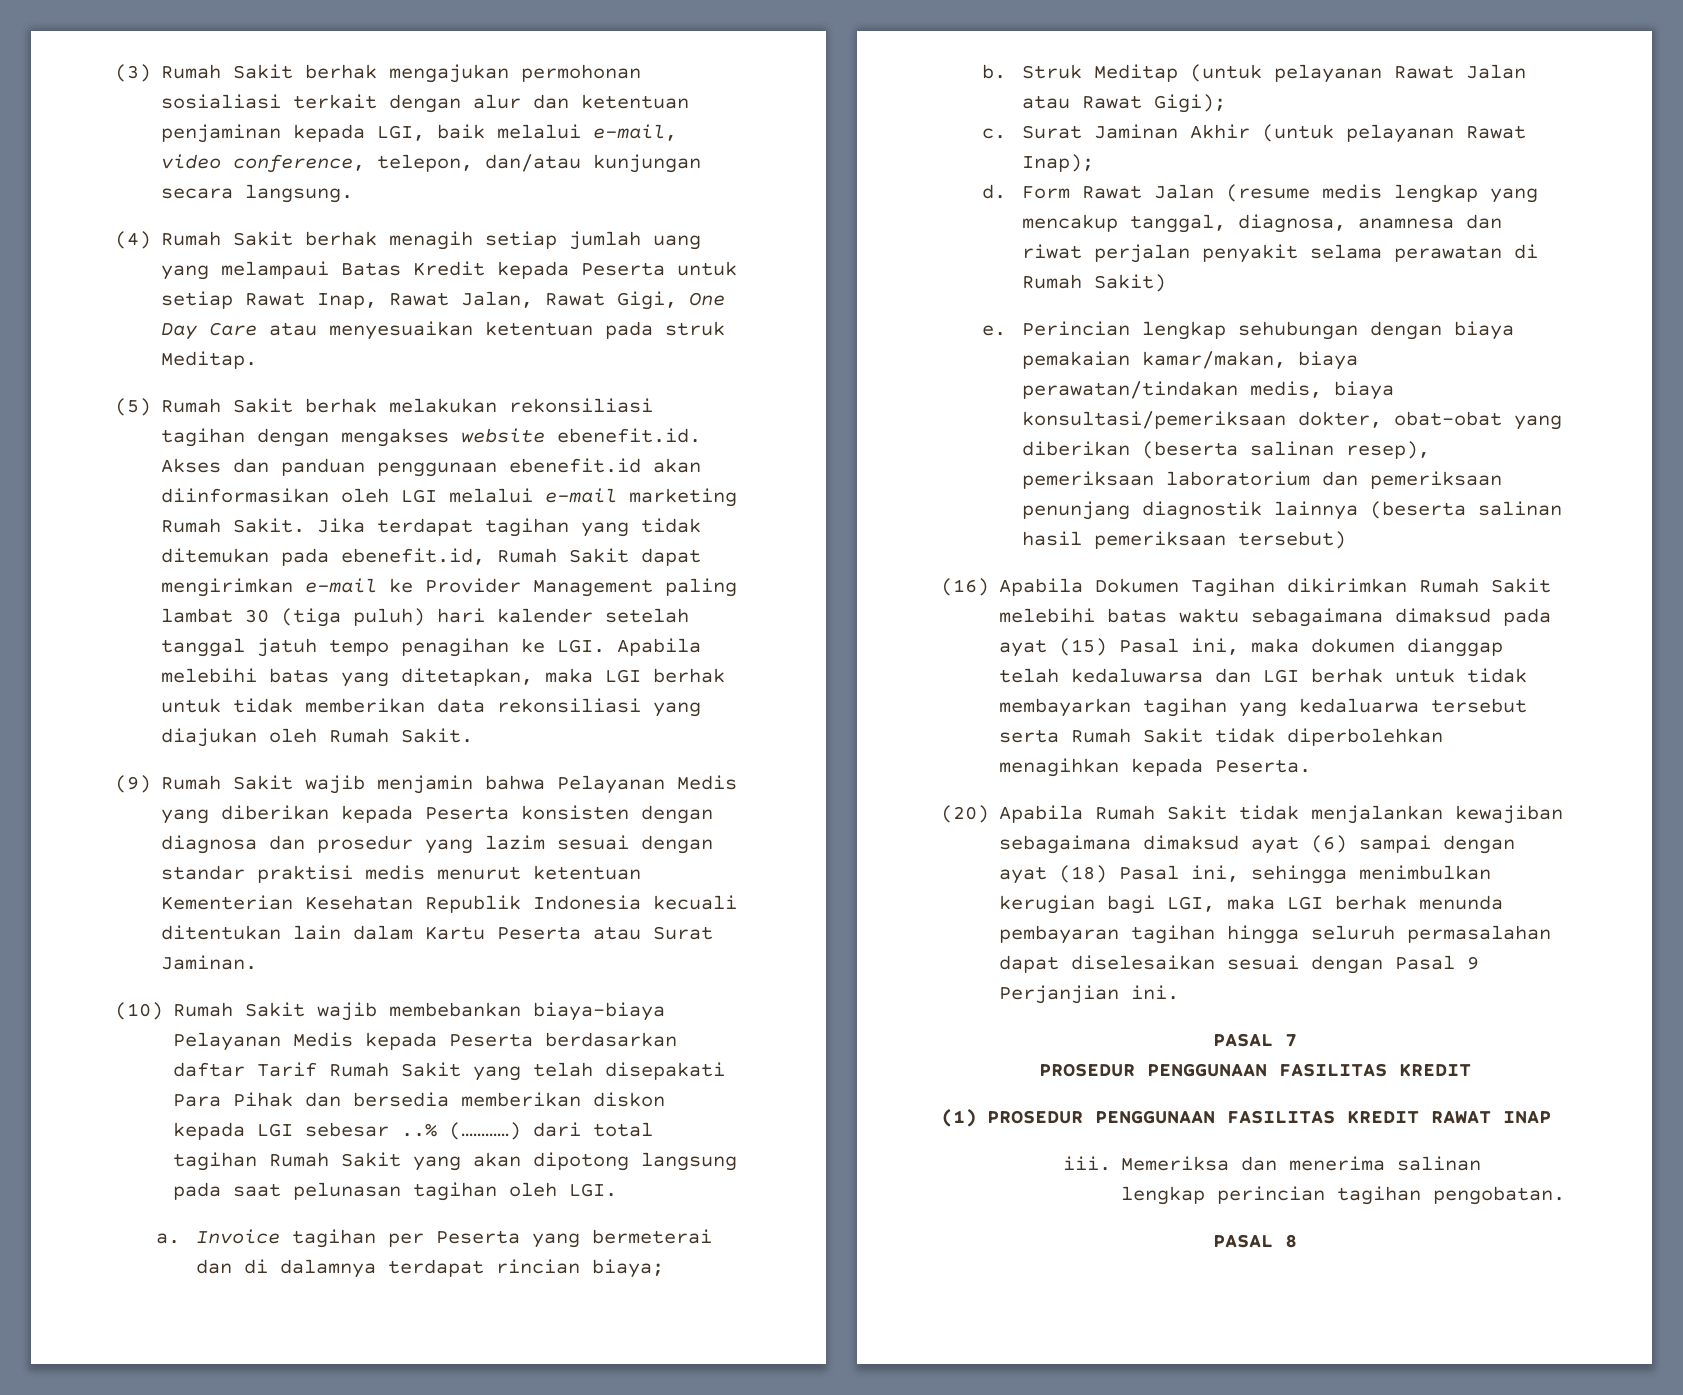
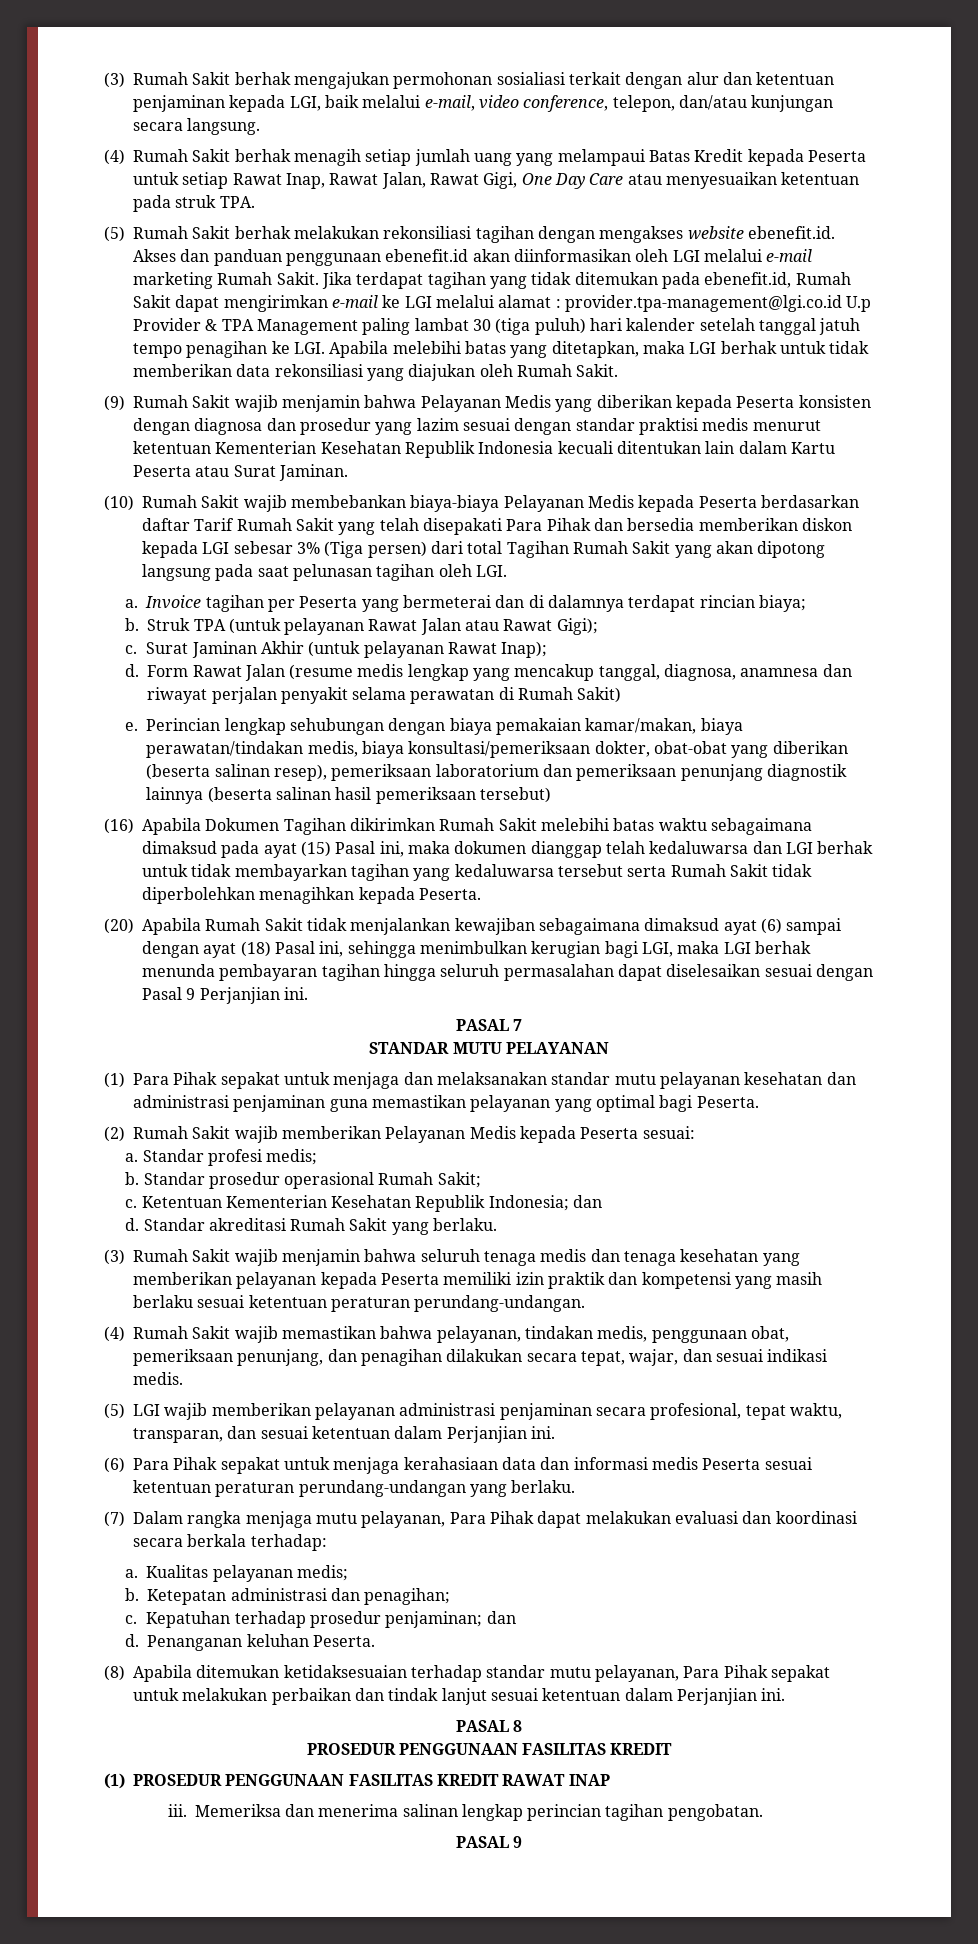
- (4) Rumah Sakit berhak menagih setiap jumlah uang yang melampaui Batas Kredit kepada Peserta untuk setiap Rawat Inap, Rawat Jalan, Rawat Gigi, One Day Care atau menyesuaikan ketentuan pada struk Meditap.
+ (4) Rumah Sakit berhak menagih setiap jumlah uang yang melampaui Batas Kredit kepada Peserta untuk setiap Rawat Inap, Rawat Jalan, Rawat Gigi, One Day Care atau menyesuaikan ketentuan pada struk TPA.
- Jika terdapat tagihan yang tidak ditemukan pada ebenefit.id, Rumah Sakit dapat mengirimkan e-mail ke Provider Management paling lambat 30 (tiga puluh) hari kalender setelah tanggal jatuh tempo penagihan ke LGI. Apabila melebihi batas yang ditetapkan, maka LGI berhak untuk tidak memberikan data rekonsiliasi yang diajukan oleh Rumah Sakit.
+ Jika terdapat tagihan yang tidak ditemukan pada ebenefit.id, Rumah Sakit dapat mengirimkan e-mail ke LGI melalui alamat : provider.tpa-management@lgi.co.id U.p Provider & TPA Management paling lambat 30 (tiga puluh) hari kalender setelah tanggal jatuh tempo penagihan ke LGI. Apabila melebihi batas yang ditetapkan, maka LGI berhak untuk tidak memberikan data rekonsiliasi yang diajukan oleh Rumah Sakit.
- (10) Rumah Sakit wajib membebankan biaya-biaya Pelayanan Medis kepada Peserta berdasarkan daftar Tarif Rumah Sakit yang telah disepakati Para Pihak dan bersedia memberikan diskon kepada LGI sebesar ..% (…………) dari total tagihan Rumah Sakit yang akan dipotong langsung pada saat pelunasan tagihan oleh LGI.
+ (10) Rumah Sakit wajib membebankan biaya-biaya Pelayanan Medis kepada Peserta berdasarkan daftar Tarif Rumah Sakit yang telah disepakati Para Pihak dan bersedia memberikan diskon kepada LGI sebesar 3% (Tiga persen) dari total Tagihan Rumah Sakit yang akan dipotong langsung pada saat pelunasan tagihan oleh LGI.
- Struk Meditap (untuk pelayanan Rawat Jalan atau Rawat Gigi);
+ Struk TPA (untuk pelayanan Rawat Jalan atau Rawat Gigi);
- Form Rawat Jalan (resume medis lengkap yang mencakup tanggal, diagnosa, anamnesa dan riwat perjalan penyakit selama perawatan di Rumah Sakit)
+ Form Rawat Jalan (resume medis lengkap yang mencakup tanggal, diagnosa, anamnesa dan riwayat perjalan penyakit selama perawatan di Rumah Sakit)
- (16) Apabila Dokumen Tagihan dikirimkan Rumah Sakit melebihi batas waktu sebagaimana dimaksud pada ayat (15) Pasal ini, maka dokumen dianggap telah kedaluwarsa dan LGI berhak untuk tidak membayarkan tagihan yang kedaluarwa tersebut serta Rumah Sakit tidak diperbolehkan menagihkan kepada Peserta.
+ (16) Apabila Dokumen Tagihan dikirimkan Rumah Sakit melebihi batas waktu sebagaimana dimaksud pada ayat (15) Pasal ini, maka dokumen dianggap telah kedaluwarsa dan LGI berhak untuk tidak membayarkan tagihan yang kedaluwarsa tersebut serta Rumah Sakit tidak diperbolehkan menagihkan kepada Peserta.
+ STANDAR MUTU PELAYANAN
+ (1) Para Pihak sepakat untuk menjaga dan melaksanakan standar mutu pelayanan kesehatan dan administrasi penjaminan guna memastikan pelayanan yang optimal bagi Peserta.
+ (2) Rumah Sakit wajib memberikan Pelayanan Medis kepada Peserta sesuai:
+ a. Standar profesi medis;
+ b. Standar prosedur operasional Rumah Sakit;
+ c. Ketentuan Kementerian Kesehatan Republik Indonesia; dan
+ d. Standar akreditasi Rumah Sakit yang berlaku.
+ (3) Rumah Sakit wajib menjamin bahwa seluruh tenaga medis dan tenaga kesehatan yang memberikan pelayanan kepada Peserta memiliki izin praktik dan kompetensi yang masih berlaku sesuai ketentuan peraturan perundang-undangan.
+ (4) Rumah Sakit wajib memastikan bahwa pelayanan, tindakan medis, penggunaan obat, pemeriksaan penunjang, dan penagihan dilakukan secara tepat, wajar, dan sesuai indikasi medis.
+ (5) LGI wajib memberikan pelayanan administrasi penjaminan secara profesional, tepat waktu, transparan, dan sesuai ketentuan dalam Perjanjian ini.
+ (6) Para Pihak sepakat untuk menjaga kerahasiaan data dan informasi medis Peserta sesuai ketentuan peraturan perundang-undangan yang berlaku.
+ (7) Dalam rangka menjaga mutu pelayanan, Para Pihak dapat melakukan evaluasi dan koordinasi secara berkala terhadap:
+ a. Kualitas pelayanan medis;
+ b. Ketepatan administrasi dan penagihan;
+ c. Kepatuhan terhadap prosedur penjaminan; dan
+ d. Penanganan keluhan Peserta.
+ (8) Apabila ditemukan ketidaksesuaian terhadap standar mutu pelayanan, Para Pihak sepakat untuk melakukan perbaikan dan tindak lanjut sesuai ketentuan dalam Perjanjian ini.
+ PASAL 8
- PASAL 8
+ PASAL 9

